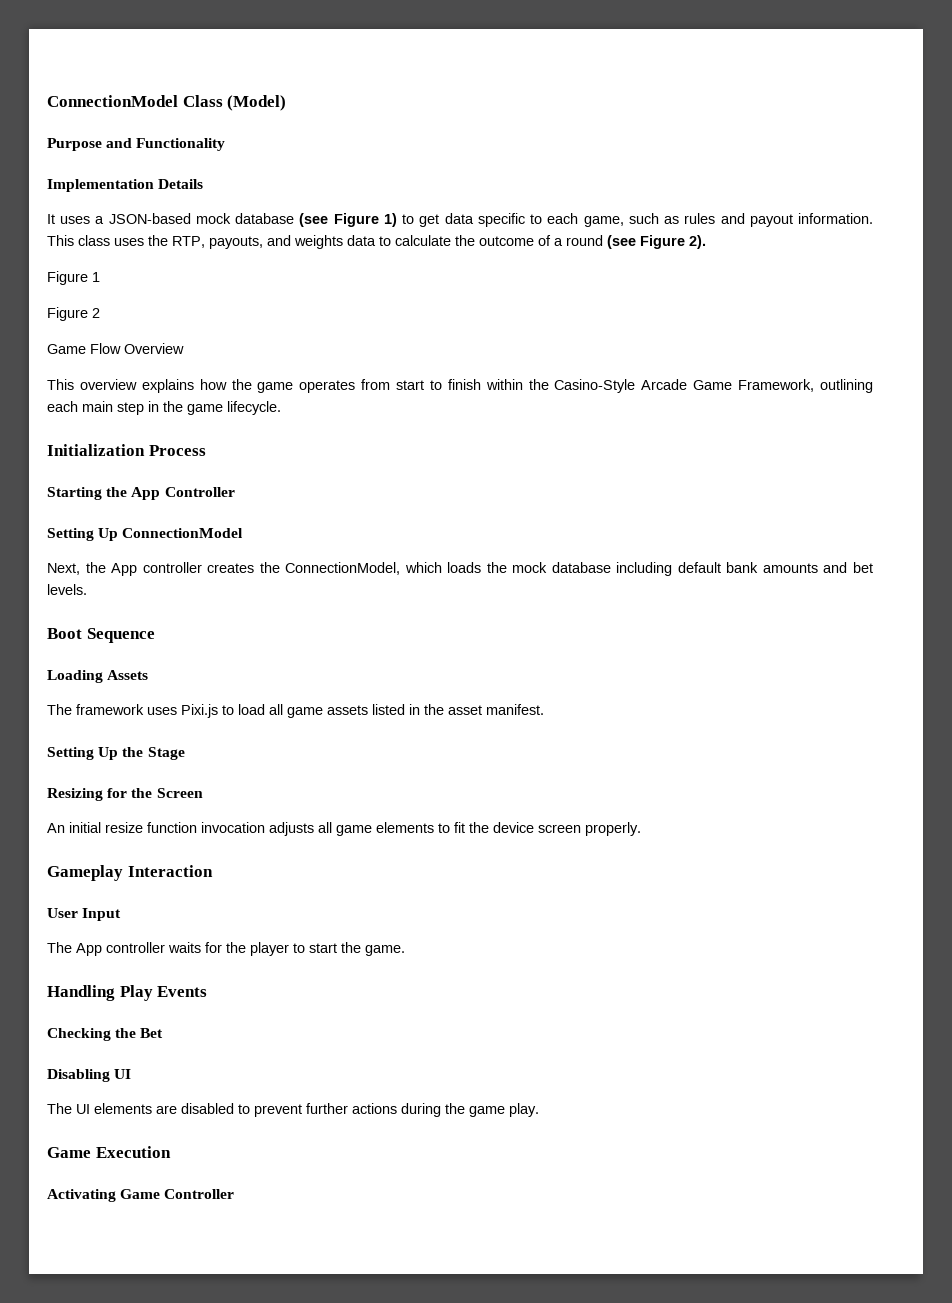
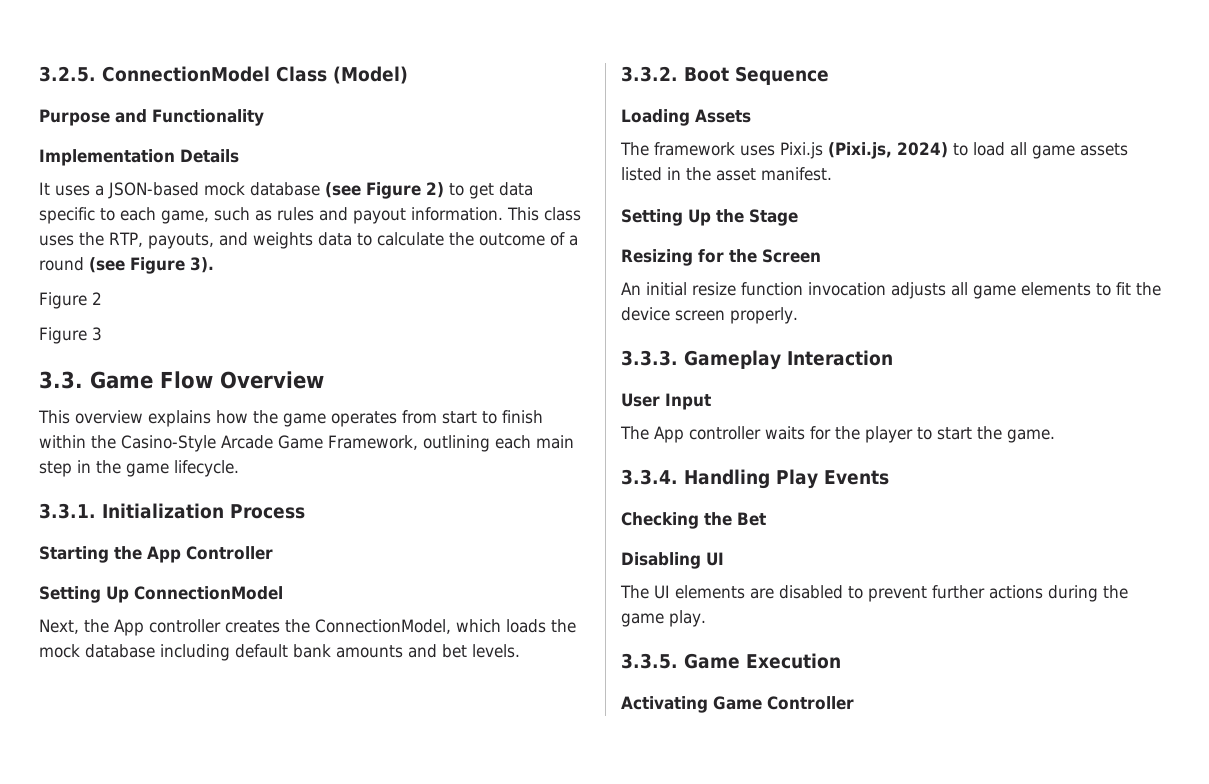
- ConnectionModel Class (Model)
+ 3.2.5. ConnectionModel Class (Model)
- It uses a JSON-based mock database (see Figure 1) to get data specific to each game, such as rules and payout information.
+ It uses a JSON-based mock database (see Figure 2) to get data specific to each game, such as rules and payout information.
- This class uses the RTP, payouts, and weights data to calculate the outcome of a round (see Figure 2).
- Figure 1
+ This class uses the RTP, payouts, and weights data to calculate the outcome of a round (see Figure 3).
- Game Flow Overview
+ Figure 3
+ 3.3. Game Flow Overview
- Initialization Process
+ 3.3.1. Initialization Process
- Boot Sequence
+ 3.3.2. Boot Sequence
- The framework uses Pixi.js to load all game assets listed in the asset manifest.
+ The framework uses Pixi.js (Pixi.js, 2024) to load all game assets listed in the asset manifest.
- Gameplay Interaction
+ 3.3.3. Gameplay Interaction
- Handling Play Events
+ 3.3.4. Handling Play Events
- Game Execution
+ 3.3.5. Game Execution

